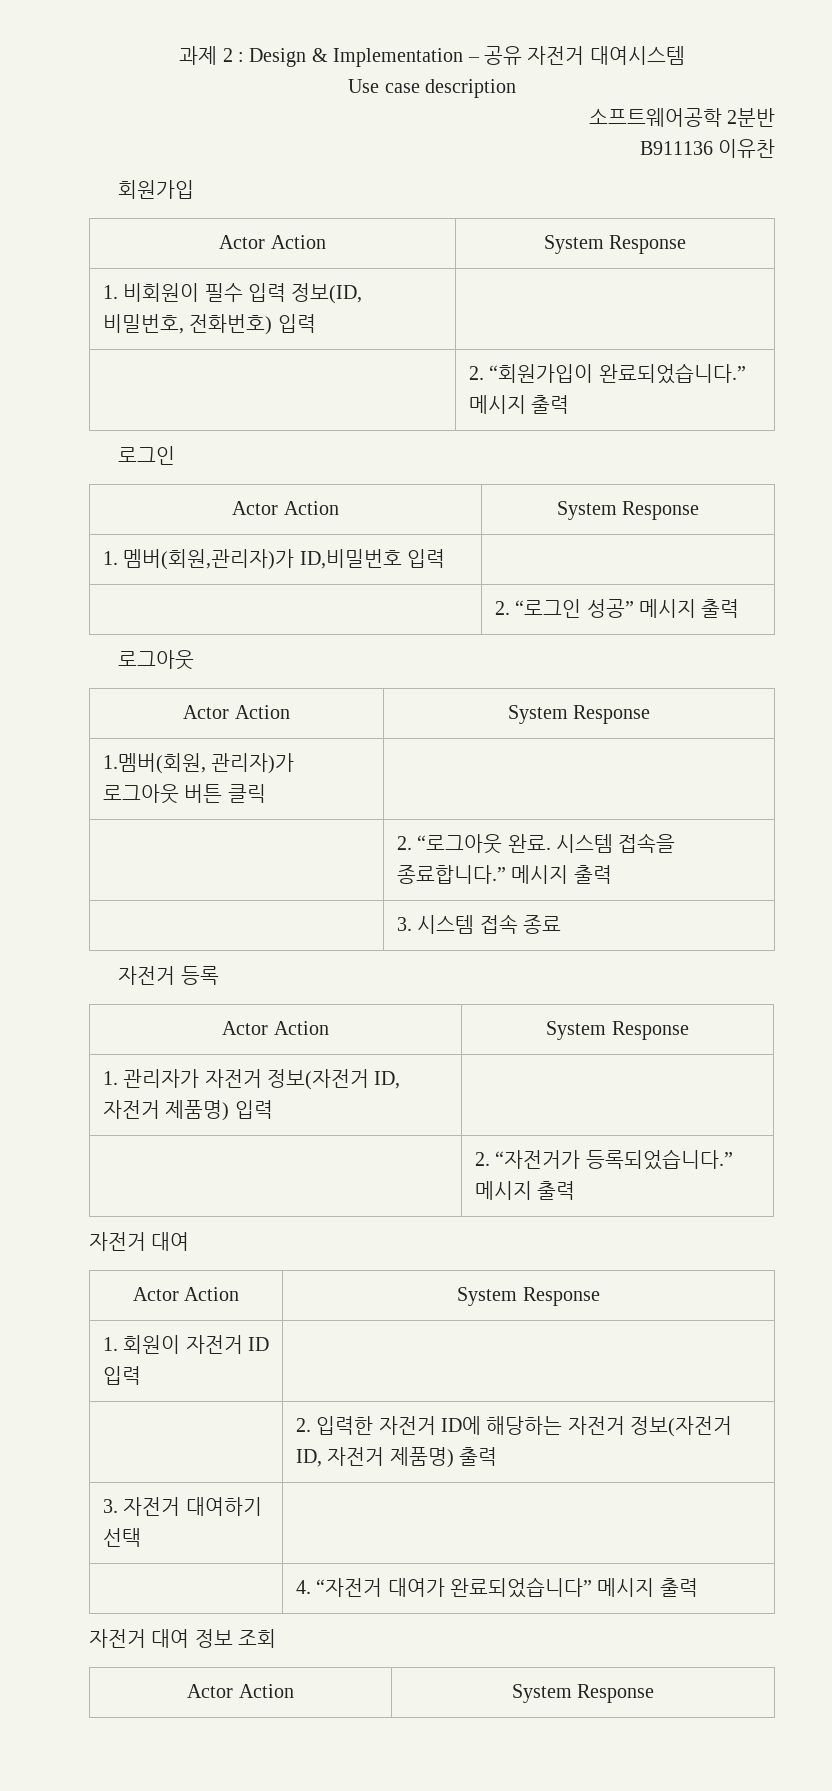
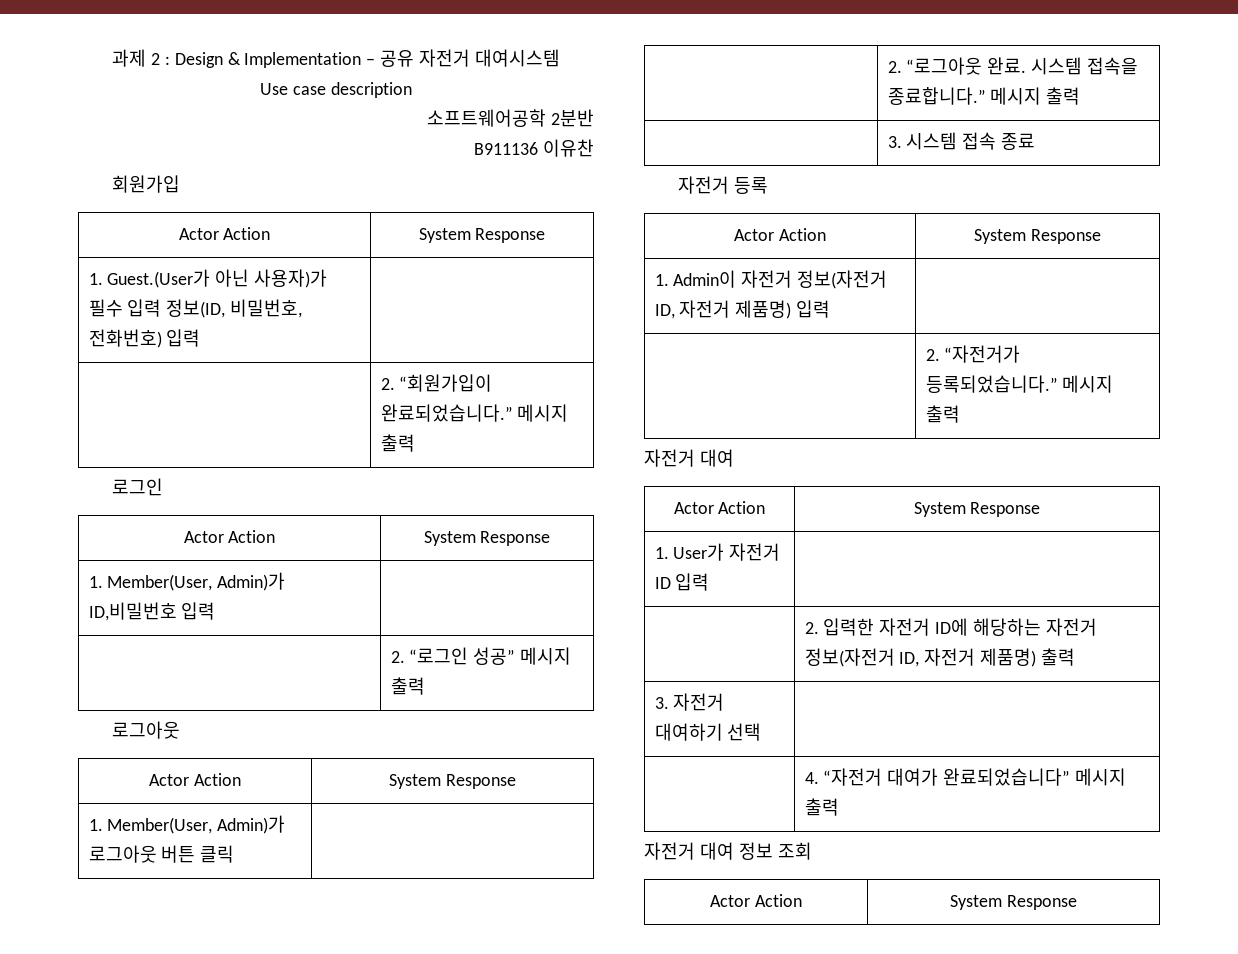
- 1. 비회원이 필수 입력 정보(ID, 비밀번호, 전화번호) 입력 |
+ 1. Guest.(User가 아닌 사용자)가 필수 입력 정보(ID, 비밀번호, 전화번호) 입력 |
- 1. 멤버(회원,관리자)가 ID,비밀번호 입력 |
+ 1. Member(User, Admin)가 ID,비밀번호 입력 |
- 1.멤버(회원, 관리자)가 로그아웃 버튼 클릭 |
+ 1. Member(User, Admin)가 로그아웃 버튼 클릭 |
- 1. 관리자가 자전거 정보(자전거 ID, 자전거 제품명) 입력 |
+ 1. Admin이 자전거 정보(자전거 ID, 자전거 제품명) 입력 |
- 1. 회원이 자전거 ID 입력 |
+ 1. User가 자전거 ID 입력 |

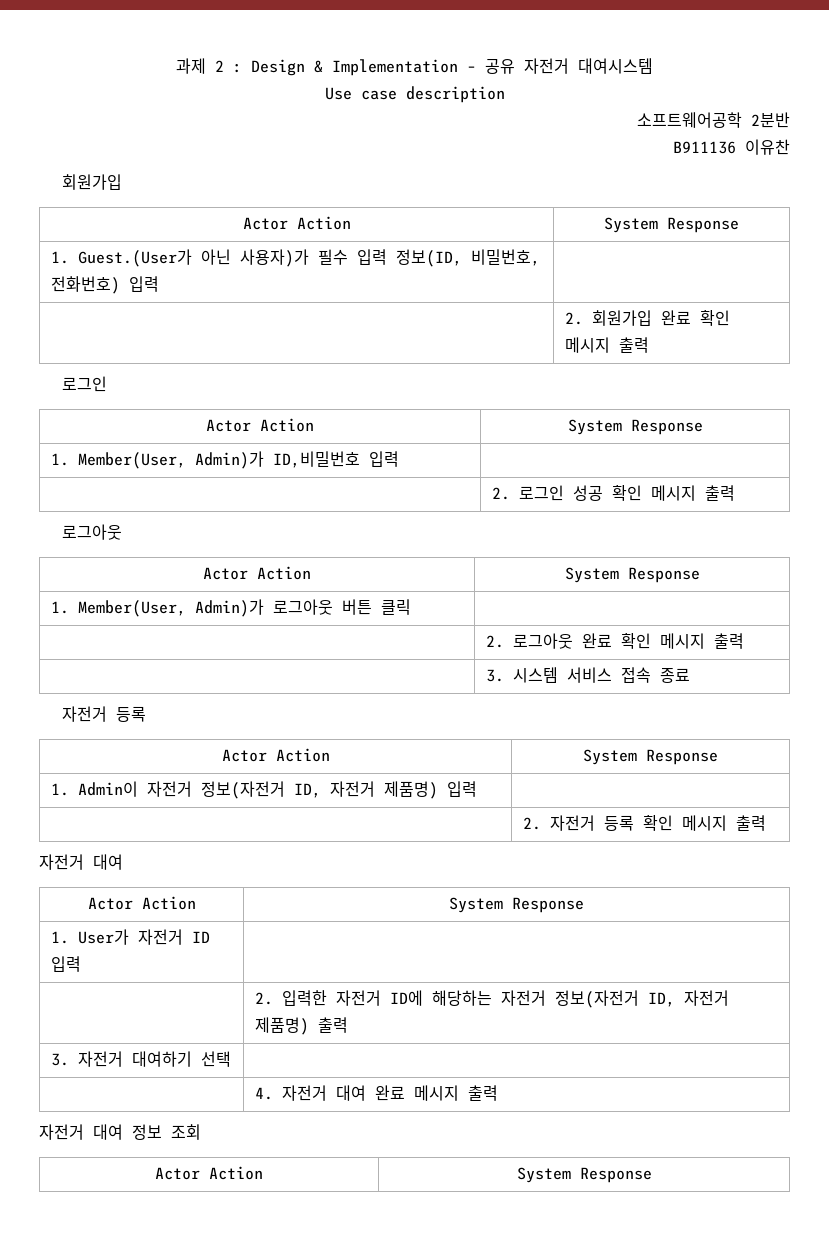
- | 2. “회원가입이 완료되었습니다.” 메시지 출력
+ | 2. 회원가입 완료 확인 메시지 출력
- | 2. “로그인 성공” 메시지 출력
+ | 2. 로그인 성공 확인 메시지 출력
- | 2. “로그아웃 완료. 시스템 접속을 종료합니다.” 메시지 출력
+ | 2. 로그아웃 완료 확인 메시지 출력
- | 3. 시스템 접속 종료
+ | 3. 시스템 서비스 접속 종료
- | 2. “자전거가 등록되었습니다.” 메시지 출력
+ | 2. 자전거 등록 확인 메시지 출력
- | 4. “자전거 대여가 완료되었습니다” 메시지 출력
+ | 4. 자전거 대여 완료 메시지 출력

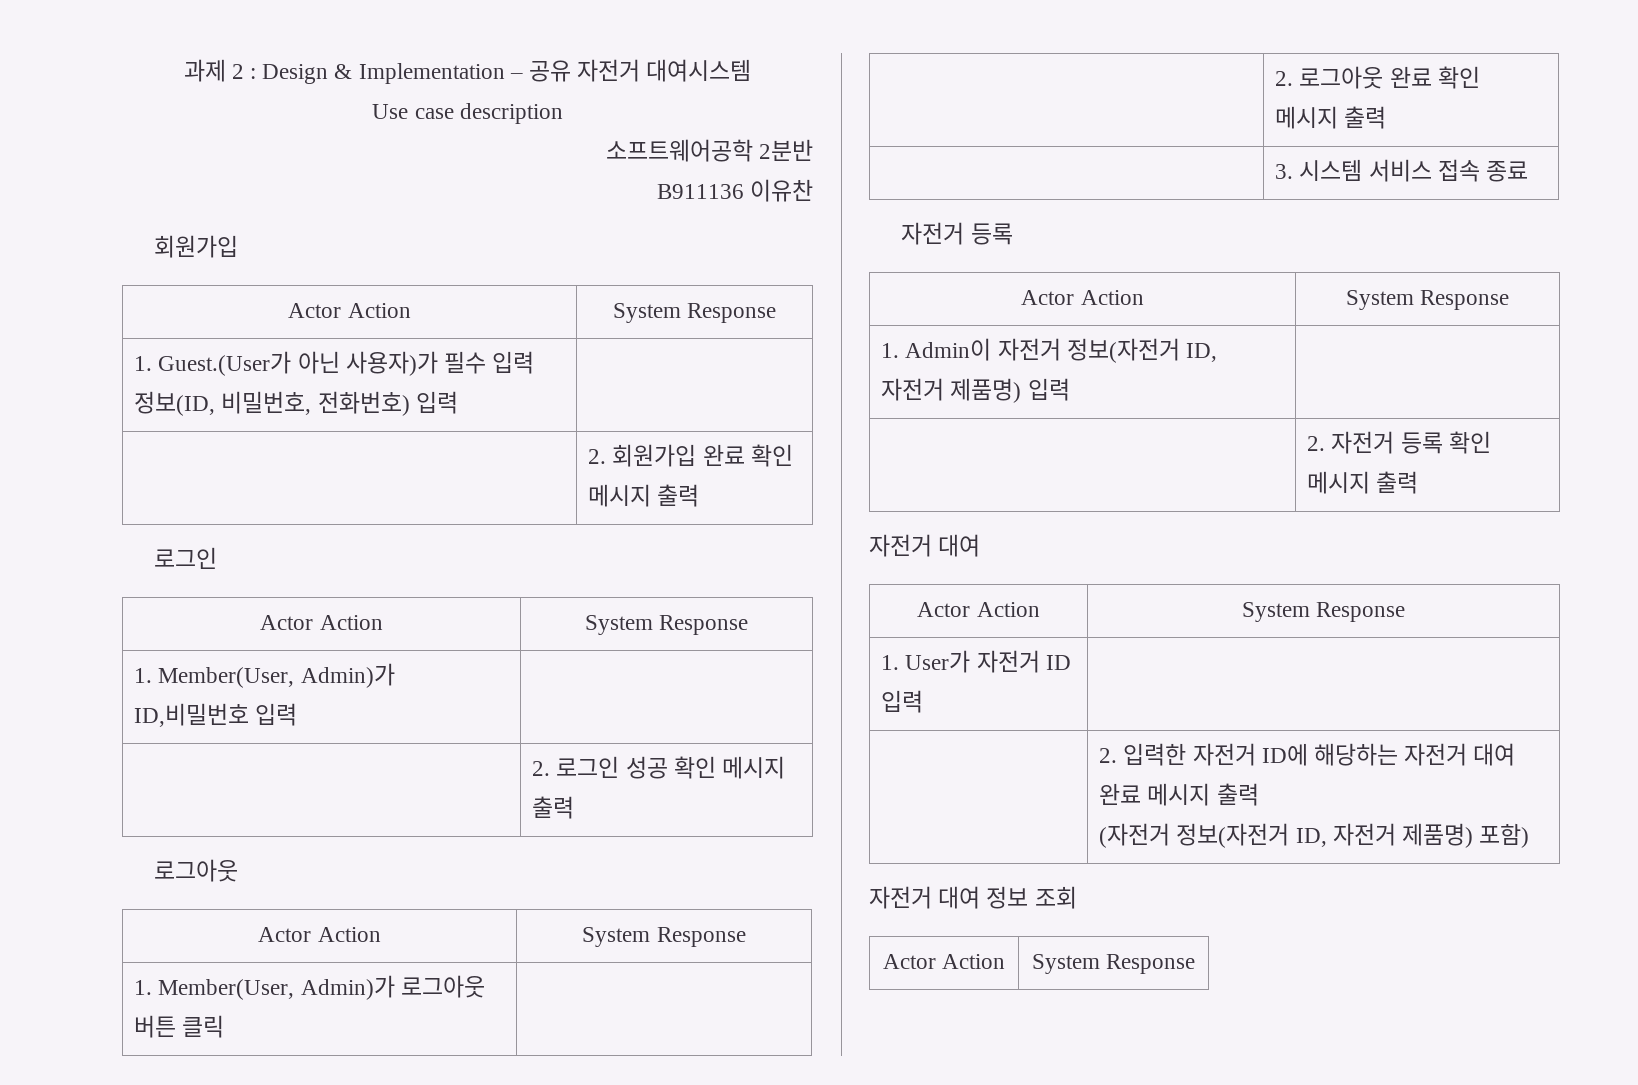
- | 2. 입력한 자전거 ID에 해당하는 자전거 정보(자전거 ID, 자전거 제품명) 출력
- 3. 자전거 대여하기 선택 |
- | 4. 자전거 대여 완료 메시지 출력
+ | 2. 입력한 자전거 ID에 해당하는 자전거 대여 완료 메시지 출력
+ (자전거 정보(자전거 ID, 자전거 제품명) 포함)

